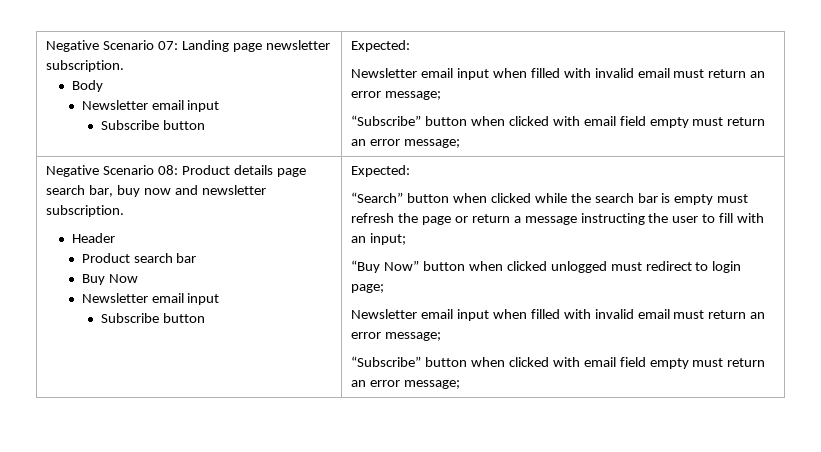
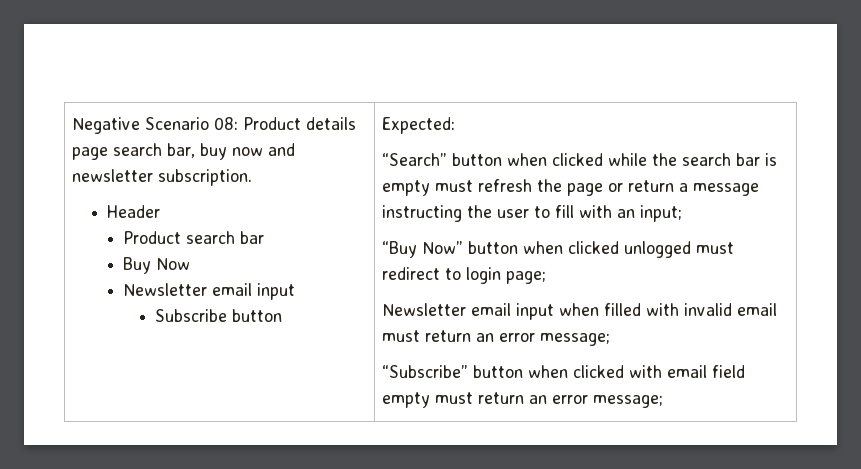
- Negative Scenario 07: Landing page newsletter subscription.
- Body
- Newsletter email input
- Subscribe button | Expected:
- Newsletter email input when filled with invalid email must return an error message;
- “Subscribe” button when clicked with email field empty must return an error message;

